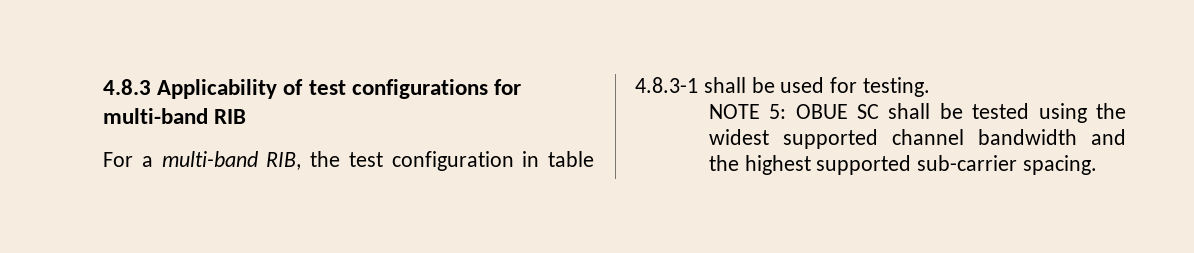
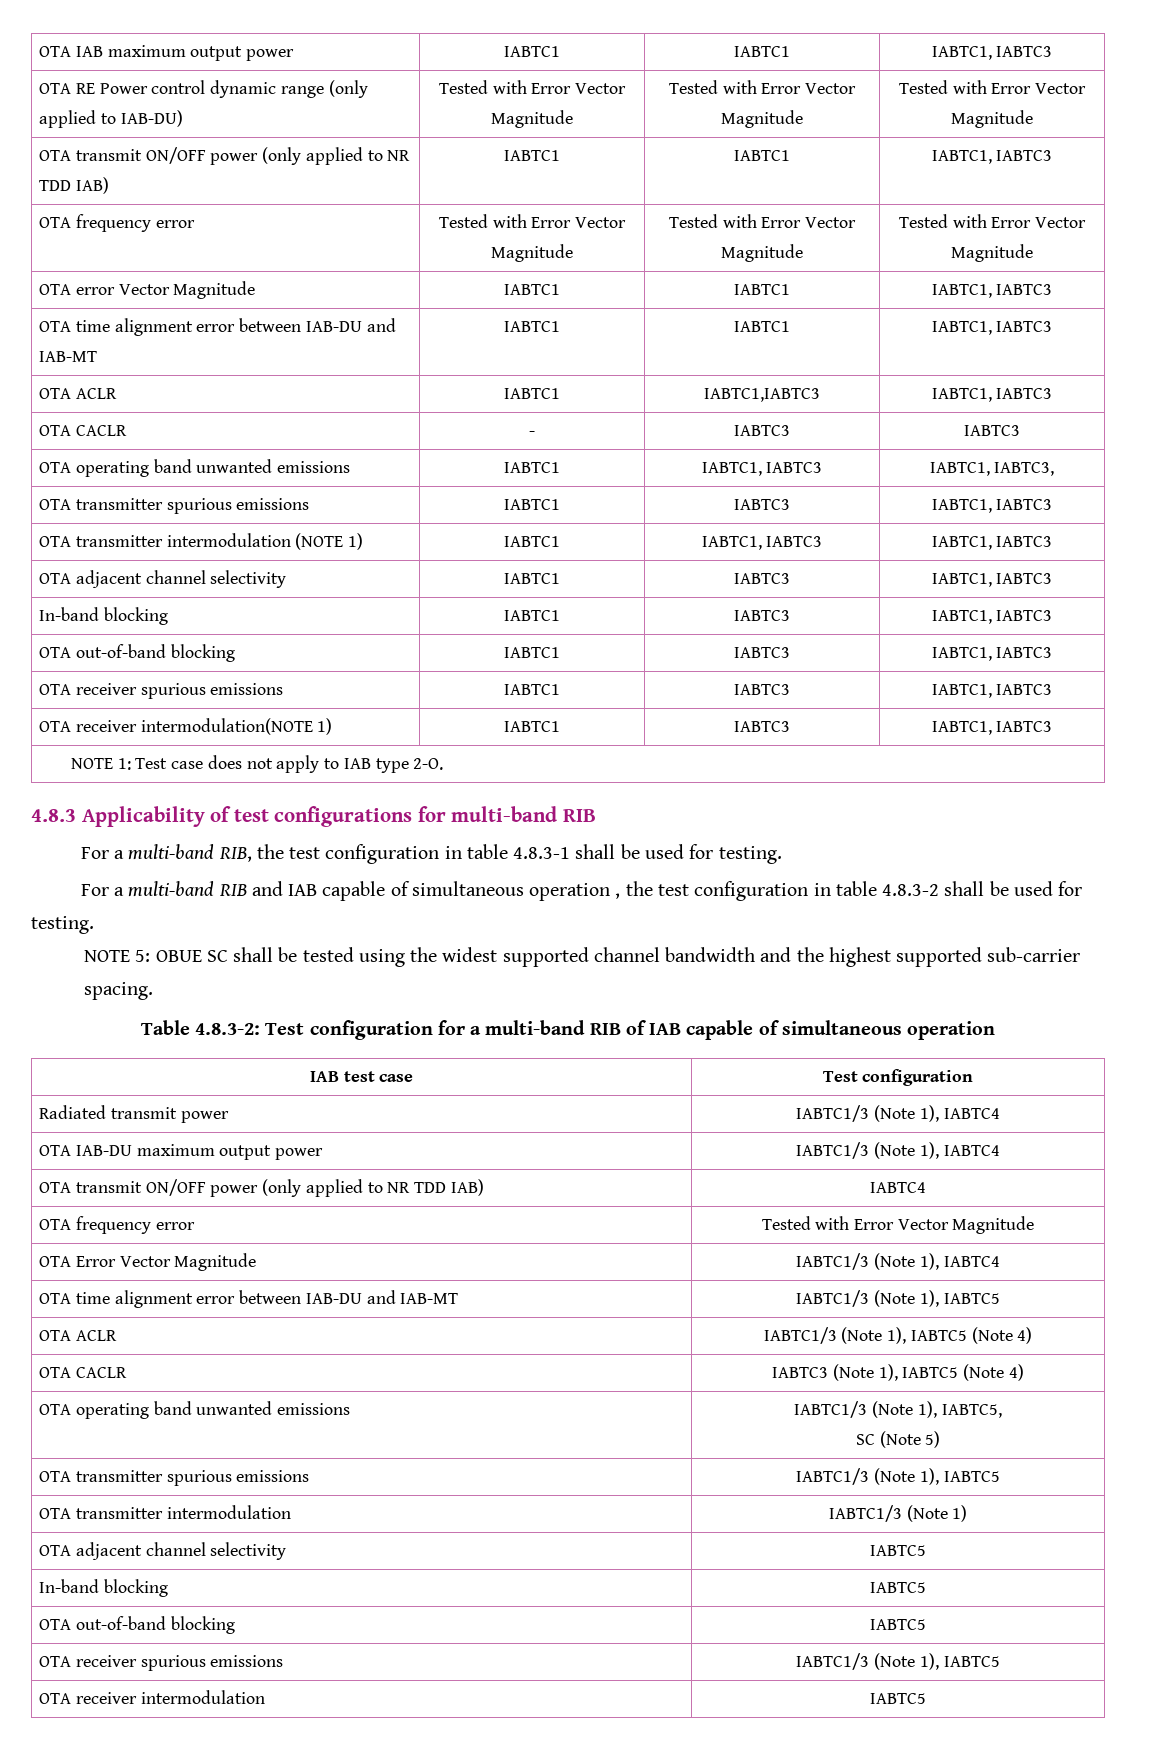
+ OTA IAB maximum output power | IABTC1 | IABTC1 | IABTC1, IABTC3
+ OTA RE Power control dynamic range (only applied to IAB-DU) | Tested with Error Vector Magnitude | Tested with Error Vector Magnitude | Tested with Error Vector Magnitude
+ OTA transmit ON/OFF power (only applied to NR TDD IAB) | IABTC1 | IABTC1 | IABTC1, IABTC3
+ OTA frequency error | Tested with Error Vector Magnitude | Tested with Error Vector Magnitude | Tested with Error Vector Magnitude
+ OTA error Vector Magnitude | IABTC1 | IABTC1 | IABTC1, IABTC3
+ OTA time alignment error between IAB-DU and IAB-MT | IABTC1 | IABTC1 | IABTC1, IABTC3
+ OTA ACLR | IABTC1 | IABTC1,IABTC3 | IABTC1, IABTC3
+ OTA CACLR | - | IABTC3 | IABTC3
+ OTA operating band unwanted emissions | IABTC1 | IABTC1, IABTC3 | IABTC1, IABTC3,
+ OTA transmitter spurious emissions | IABTC1 | IABTC3 | IABTC1, IABTC3
+ OTA transmitter intermodulation (NOTE 1) | IABTC1 | IABTC1, IABTC3 | IABTC1, IABTC3
+ OTA adjacent channel selectivity | IABTC1 | IABTC3 | IABTC1, IABTC3
+ In-band blocking | IABTC1 | IABTC3 | IABTC1, IABTC3
+ OTA out-of-band blocking | IABTC1 | IABTC3 | IABTC1, IABTC3
+ OTA receiver spurious emissions | IABTC1 | IABTC3 | IABTC1, IABTC3
+ OTA receiver intermodulation(NOTE 1) | IABTC1 | IABTC3 | IABTC1, IABTC3
+ NOTE 1: Test case does not apply to IAB type 2-O.
+ For a multi-band RIB and IAB capable of simultaneous operation , the test configuration in table 4.8.3-2 shall be used for testing.
+ Table 4.8.3-2: Test configuration for a multi-band RIB of IAB capable of simultaneous operation
+ IAB test case | Test configuration
+ Radiated transmit power | IABTC1/3 (Note 1), IABTC4
+ OTA IAB-DU maximum output power | IABTC1/3 (Note 1), IABTC4
+ OTA transmit ON/OFF power (only applied to NR TDD IAB) | IABTC4
+ OTA frequency error | Tested with Error Vector Magnitude
+ OTA Error Vector Magnitude | IABTC1/3 (Note 1), IABTC4
+ OTA time alignment error between IAB-DU and IAB-MT | IABTC1/3 (Note 1), IABTC5
+ OTA ACLR | IABTC1/3 (Note 1), IABTC5 (Note 4)
+ OTA CACLR | IABTC3 (Note 1), IABTC5 (Note 4)
+ OTA operating band unwanted emissions | IABTC1/3 (Note 1), IABTC5,
+ SC (Note 5)
+ OTA transmitter spurious emissions | IABTC1/3 (Note 1), IABTC5
+ OTA transmitter intermodulation | IABTC1/3 (Note 1)
+ OTA adjacent channel selectivity | IABTC5
+ In-band blocking | IABTC5
+ OTA out-of-band blocking | IABTC5
+ OTA receiver spurious emissions | IABTC1/3 (Note 1), IABTC5
+ OTA receiver intermodulation | IABTC5

